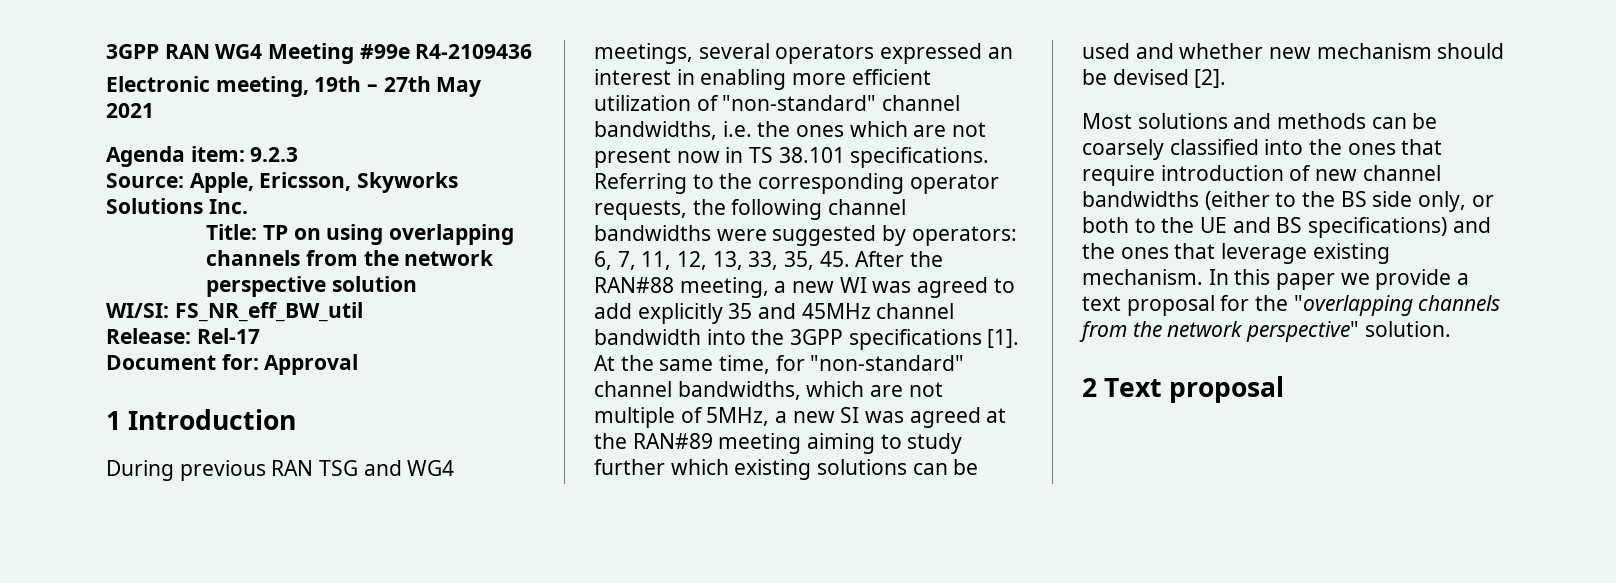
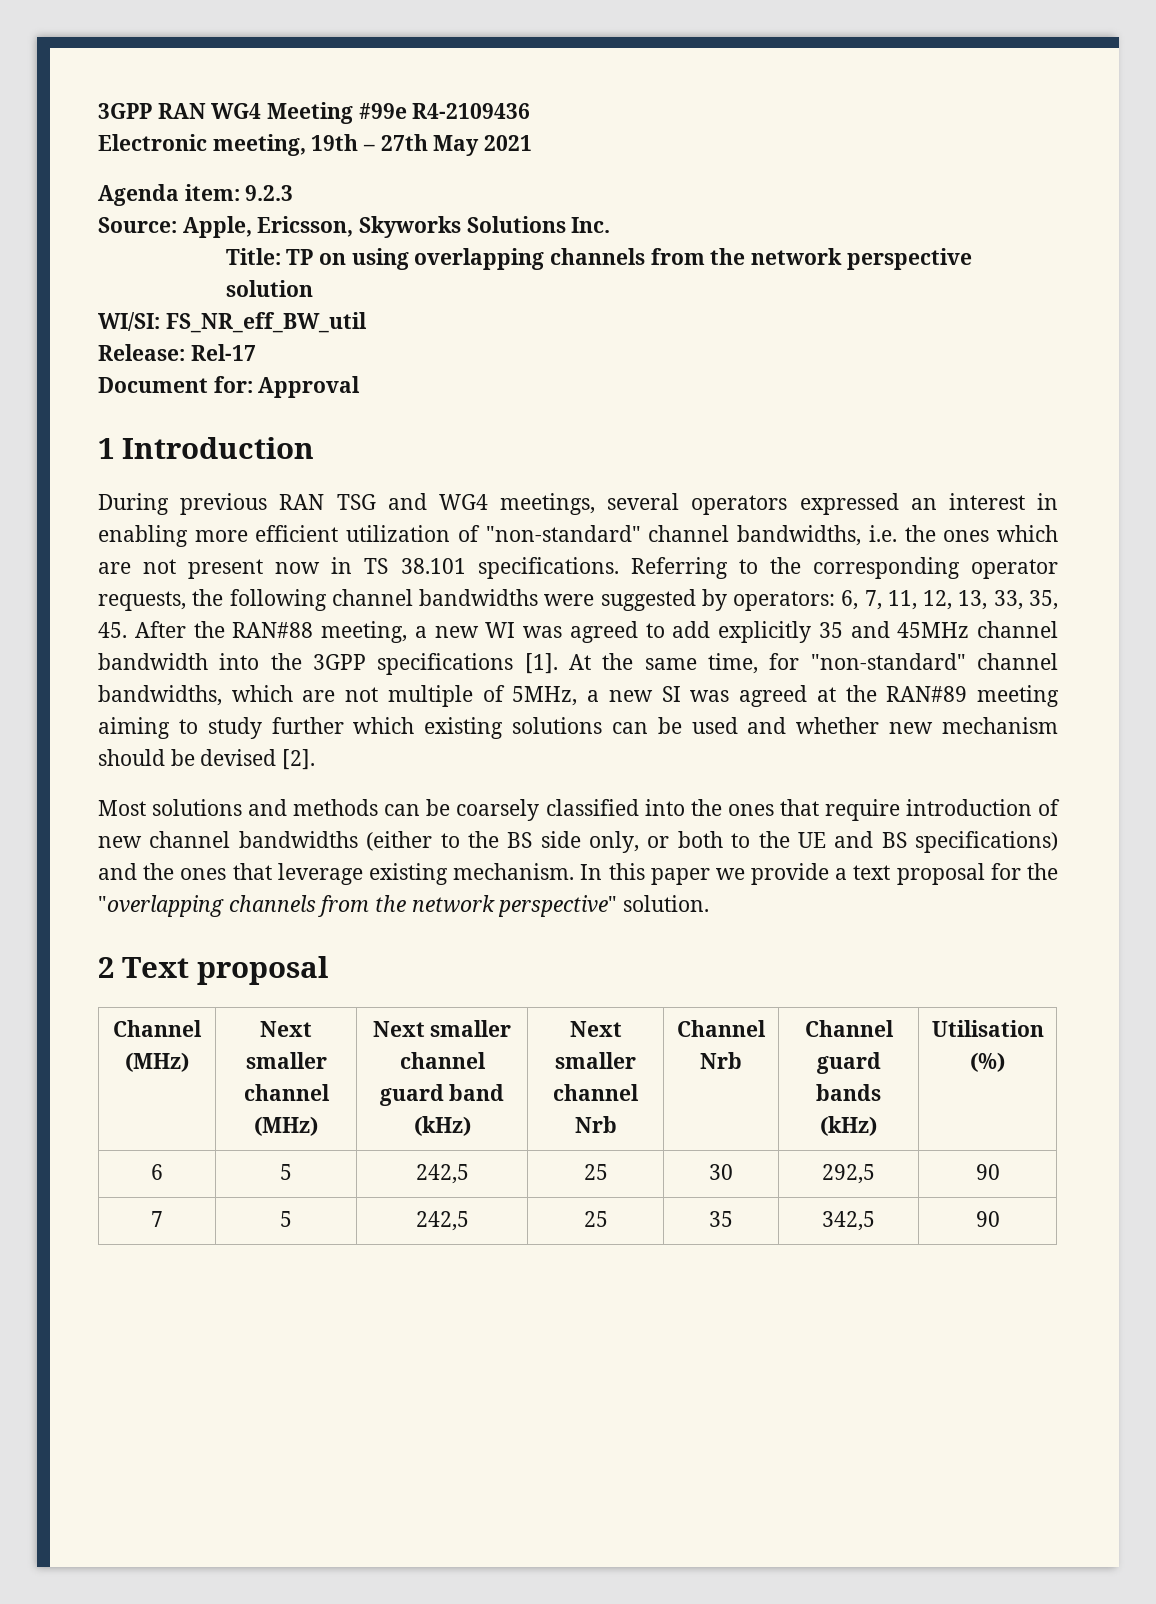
+ Channel (MHz) | Next smaller channel (MHz) | Next smaller channel guard band (kHz) | Next smaller channel Nrb | Channel Nrb | Channel guard bands (kHz) | Utilisation (%)
+ 6 | 5 | 242,5 | 25 | 30 | 292,5 | 90
+ 7 | 5 | 242,5 | 25 | 35 | 342,5 | 90

